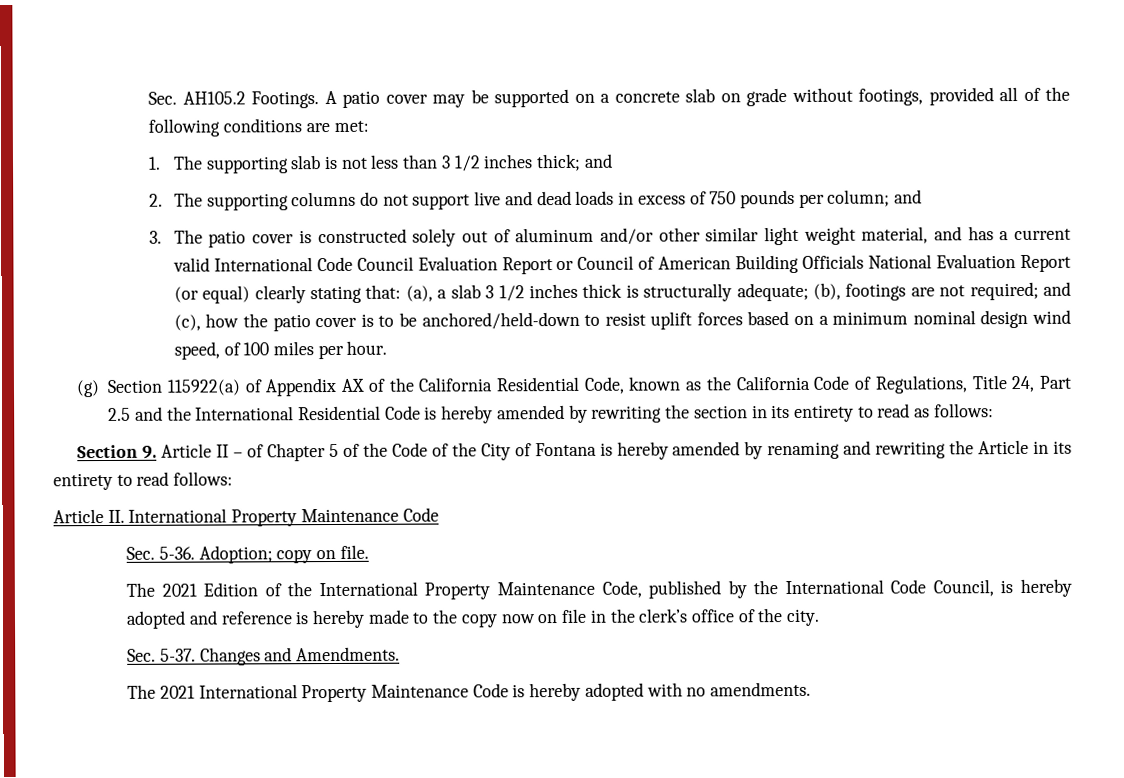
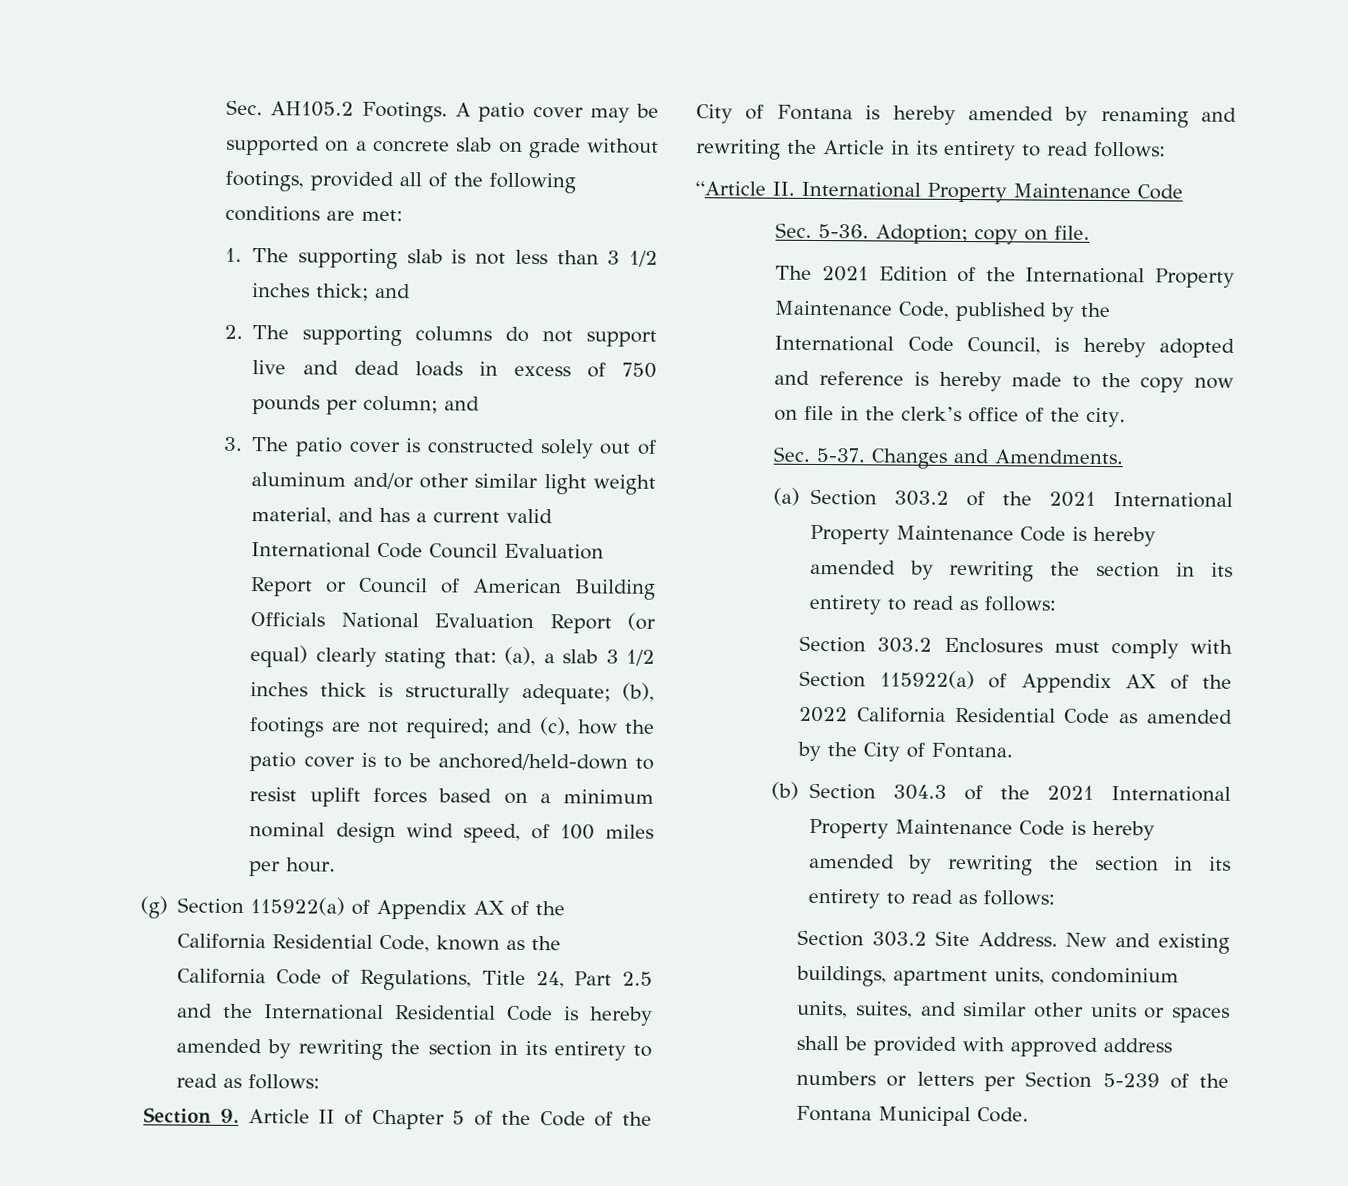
- Section 9. Article II – of Chapter 5 of the Code of the City of Fontana is hereby amended by renaming and rewriting the Article in its entirety to read follows:
+ Section 9. Article II of Chapter 5 of the Code of the City of Fontana is hereby amended by renaming and rewriting the Article in its entirety to read follows:
- Article II. International Property Maintenance Code
+ “Article II. International Property Maintenance Code
- The 2021 International Property Maintenance Code is hereby adopted with no amendments.
+ (a) Section 303.2 of the 2021 International Property Maintenance Code is hereby amended by rewriting the section in its entirety to read as follows:
+ Section 303.2 Enclosures must comply with Section 115922(a) of Appendix AX of the 2022 California Residential Code as amended by the City of Fontana.
+ (b) Section 304.3 of the 2021 International Property Maintenance Code is hereby amended by rewriting the section in its entirety to read as follows:
+ Section 303.2 Site Address. New and existing buildings, apartment units, condominium units, suites, and similar other units or spaces shall be provided with approved address numbers or letters per Section 5-239 of the Fontana Municipal Code.

